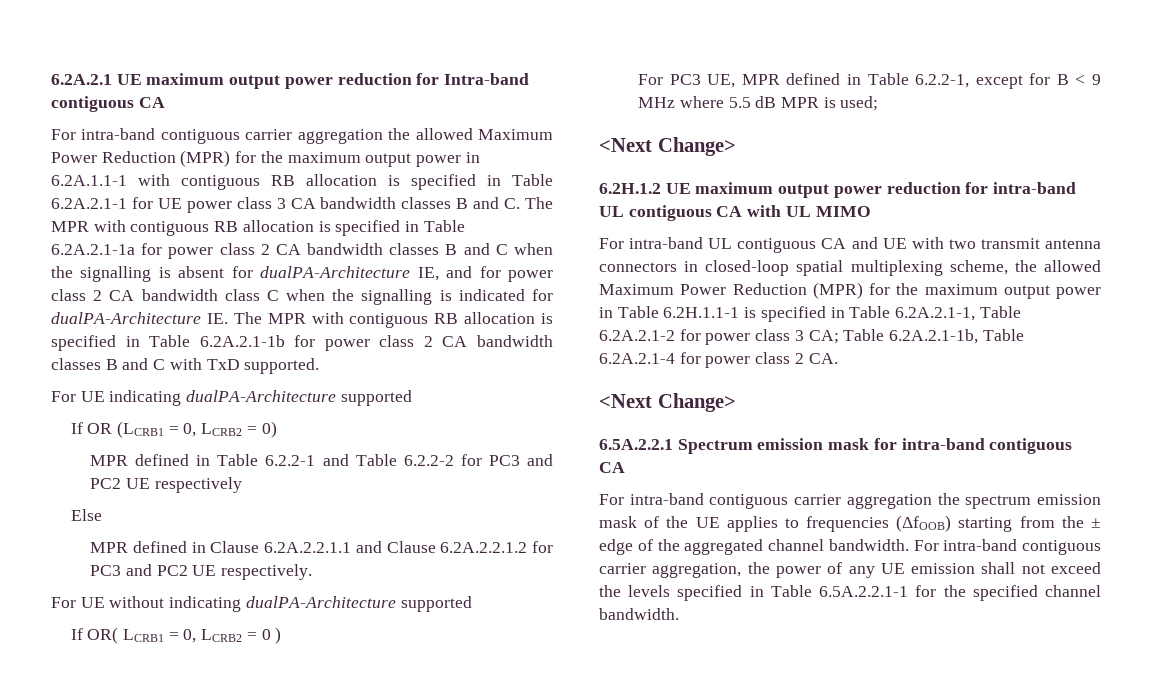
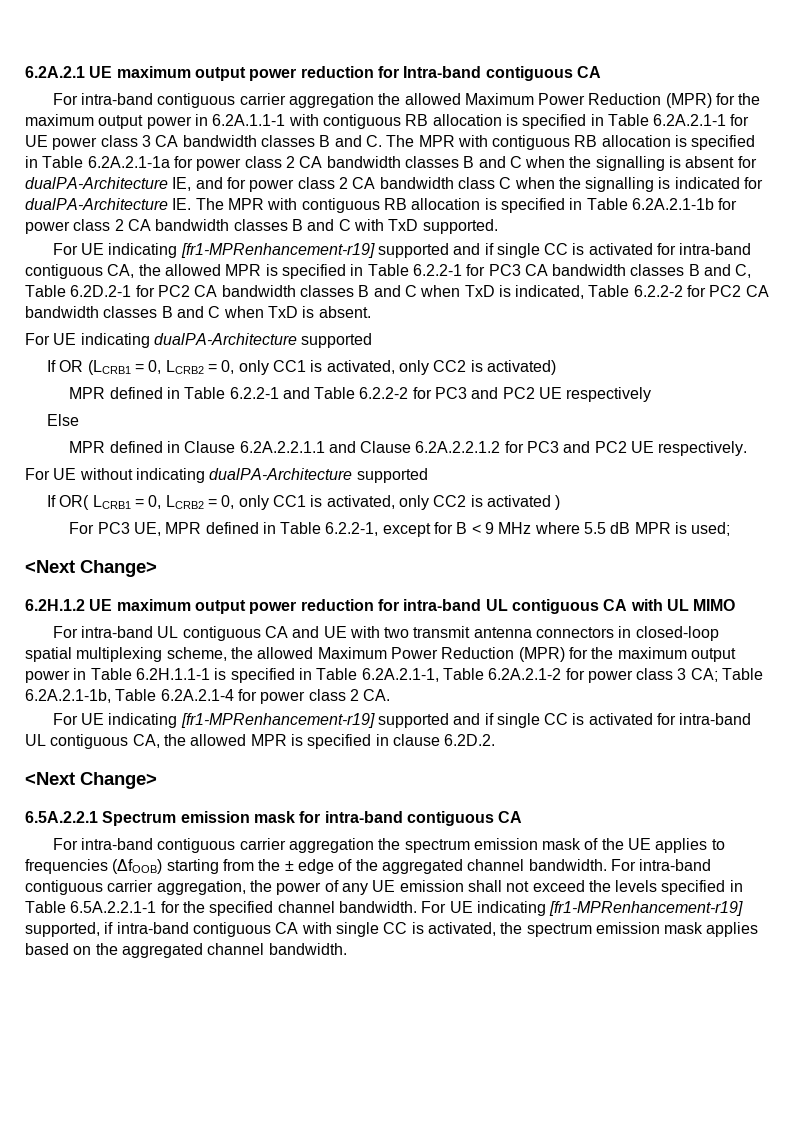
+ For UE indicating [fr1-MPRenhancement-r19] supported and if single CC is activated for intra-band contiguous CA, the allowed MPR is specified in Table 6.2.2-1 for PC3 CA bandwidth classes B and C, Table 6.2D.2-1 for PC2 CA bandwidth classes B and C when TxD is indicated, Table 6.2.2-2 for PC2 CA bandwidth classes B and C when TxD is absent.
- If OR (LCRB1 = 0, LCRB2 = 0)
+ If OR (LCRB1 = 0, LCRB2 = 0, only CC1 is activated, only CC2 is activated)
- If OR( LCRB1 = 0, LCRB2 = 0 )
+ If OR( LCRB1 = 0, LCRB2 = 0, only CC1 is activated, only CC2 is activated )
+ For UE indicating [fr1-MPRenhancement-r19] supported and if single CC is activated for intra-band UL contiguous CA, the allowed MPR is specified in clause 6.2D.2.
+ For UE indicating [fr1-MPRenhancement-r19] supported, if intra-band contiguous CA with single CC is activated, the spectrum emission mask applies based on the aggregated channel bandwidth.

